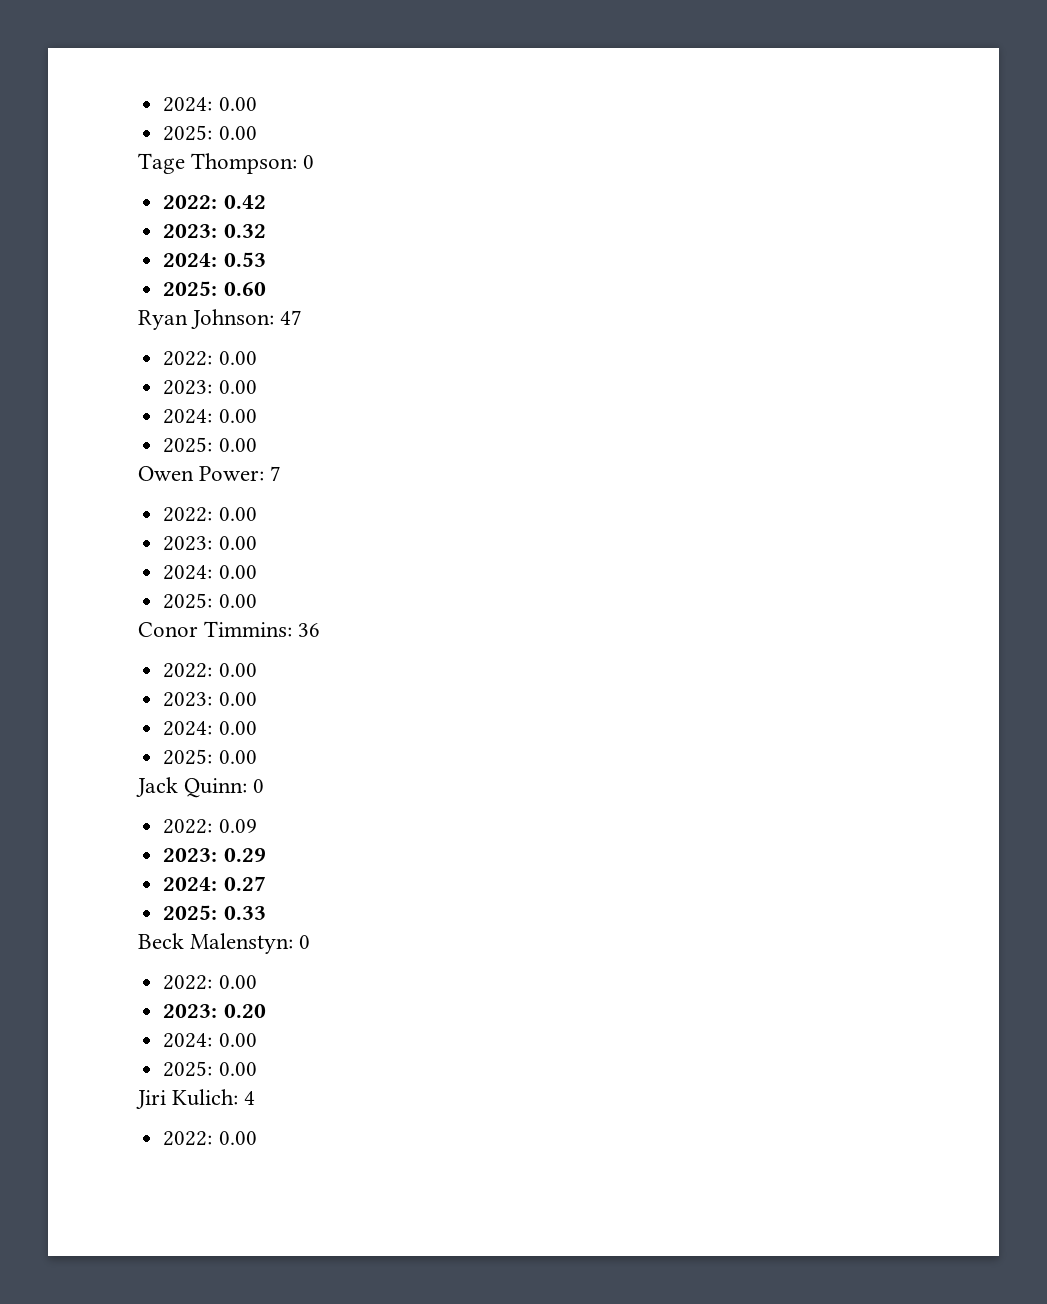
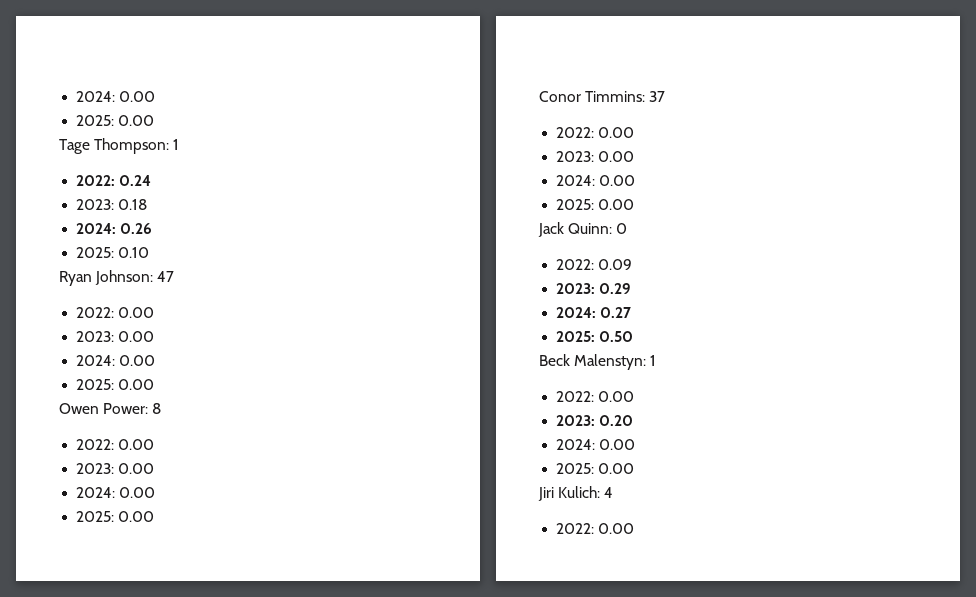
- Tage Thompson: 0
- 2022: 0.42
- 2023: 0.32
- 2024: 0.53
- 2025: 0.60
+ Tage Thompson: 1
+ 2022: 0.24
+ 2023: 0.18
+ 2024: 0.26
+ 2025: 0.10
- Owen Power: 7
+ Owen Power: 8
- Conor Timmins: 36
+ Conor Timmins: 37
- 2025: 0.33
+ 2025: 0.50
- Beck Malenstyn: 0
+ Beck Malenstyn: 1

